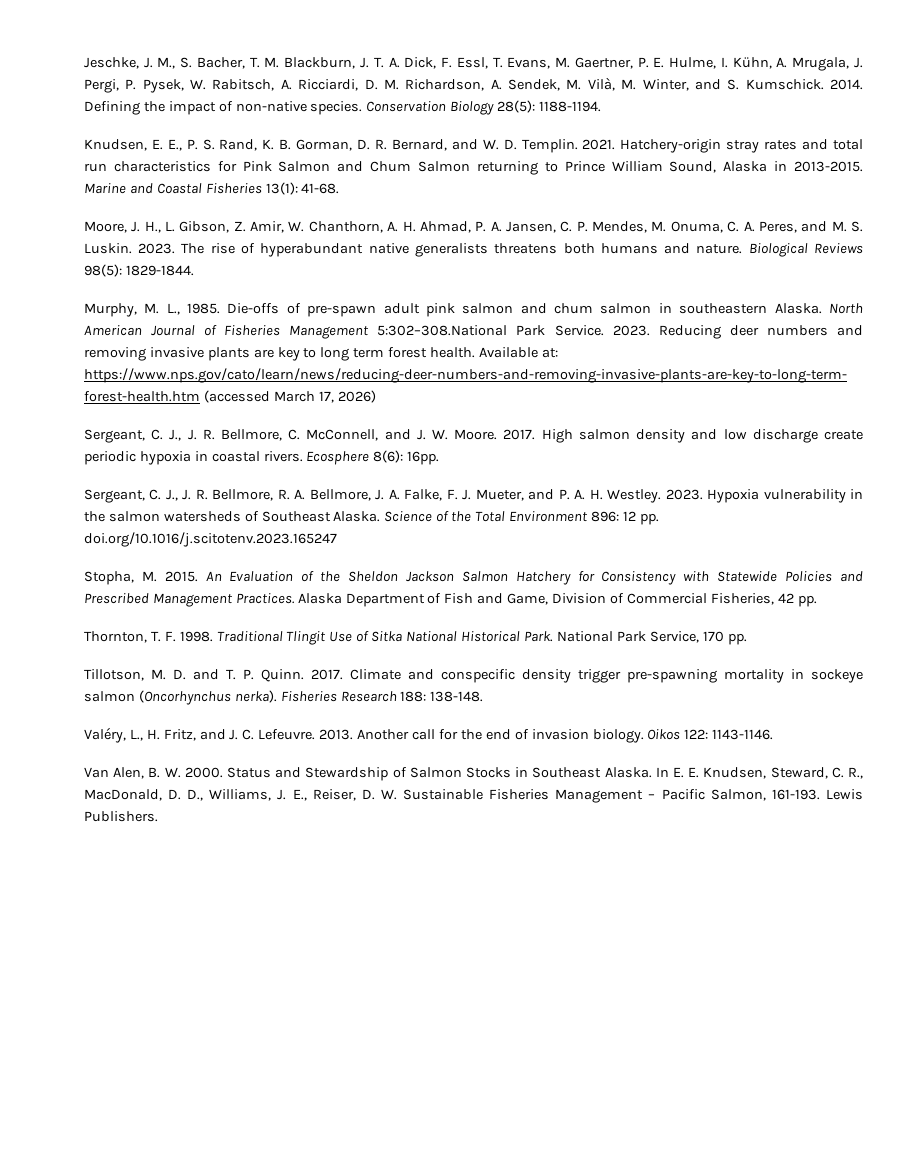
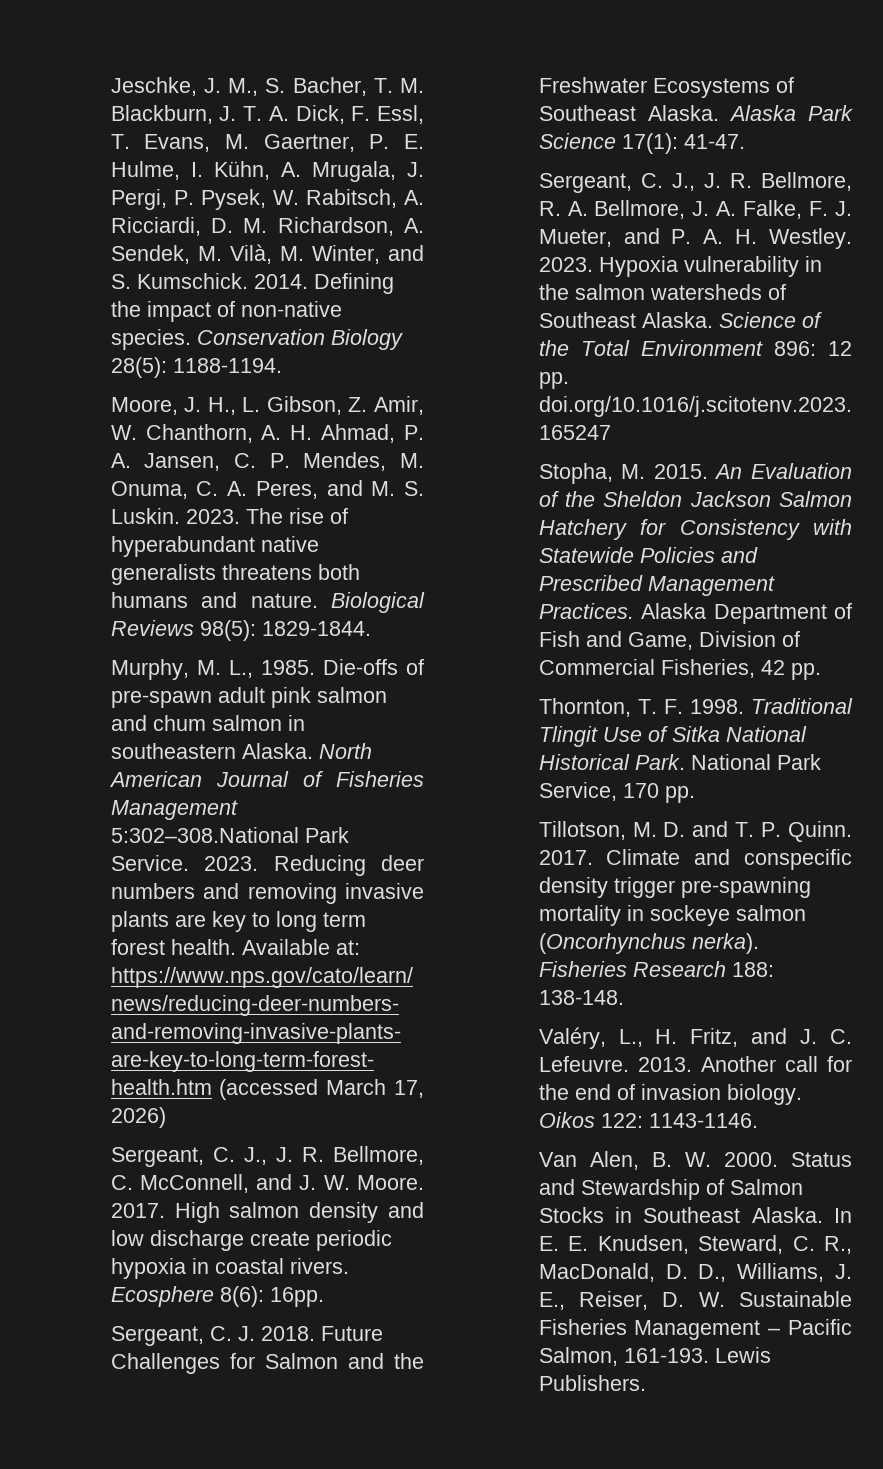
- Knudsen, E. E., P. S. Rand, K. B. Gorman, D. R. Bernard, and W. D. Templin. 2021. Hatchery-origin stray rates and total run characteristics for Pink Salmon and Chum Salmon returning to Prince William Sound, Alaska in 2013-2015. Marine and Coastal Fisheries 13(1): 41-68.
+ Sergeant, C. J. 2018. Future Challenges for Salmon and the Freshwater Ecosystems of Southeast Alaska. Alaska Park Science 17(1): 41-47.

